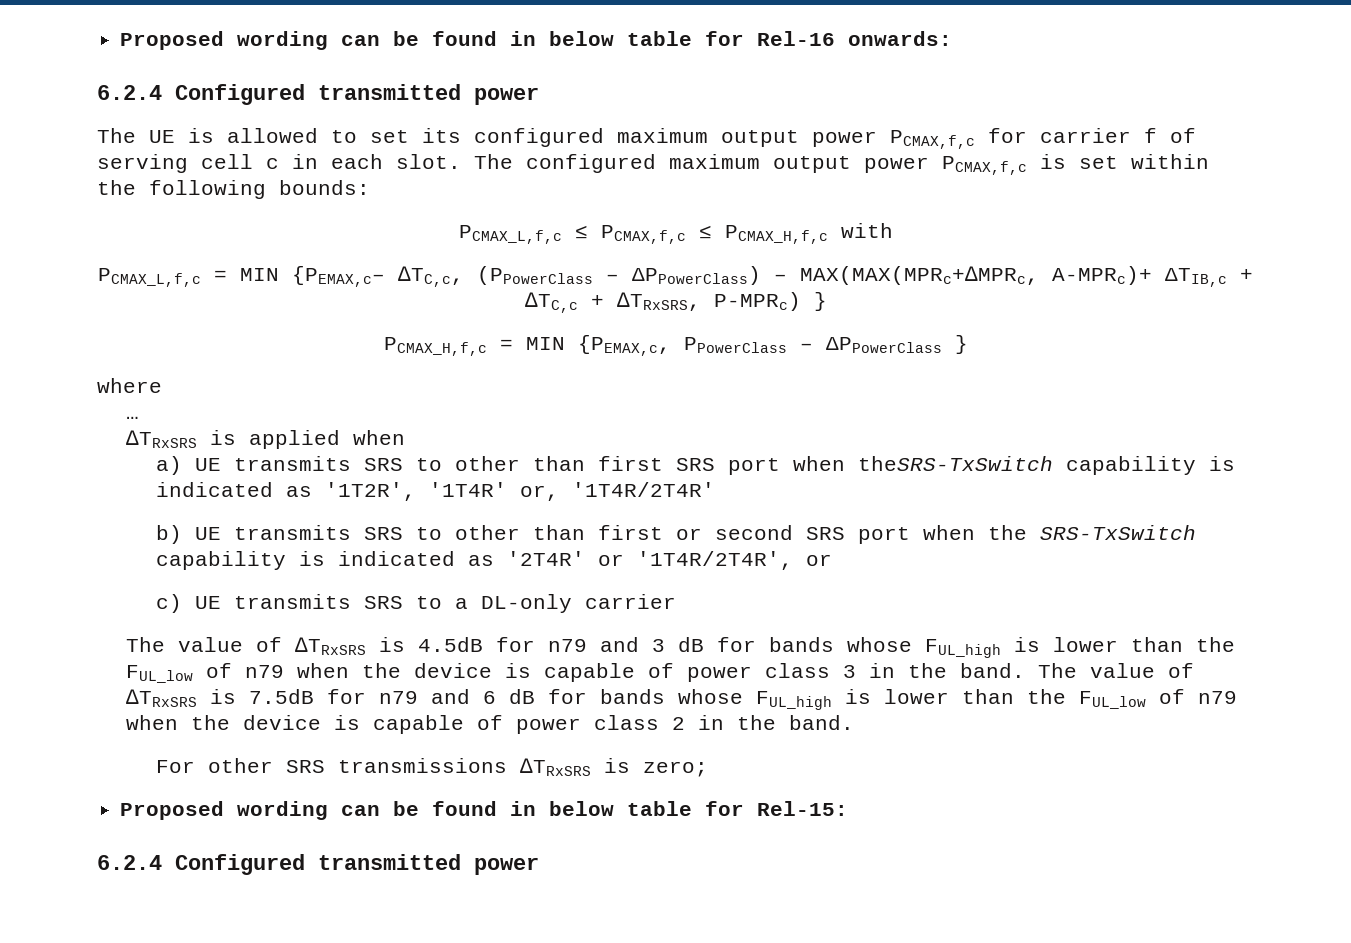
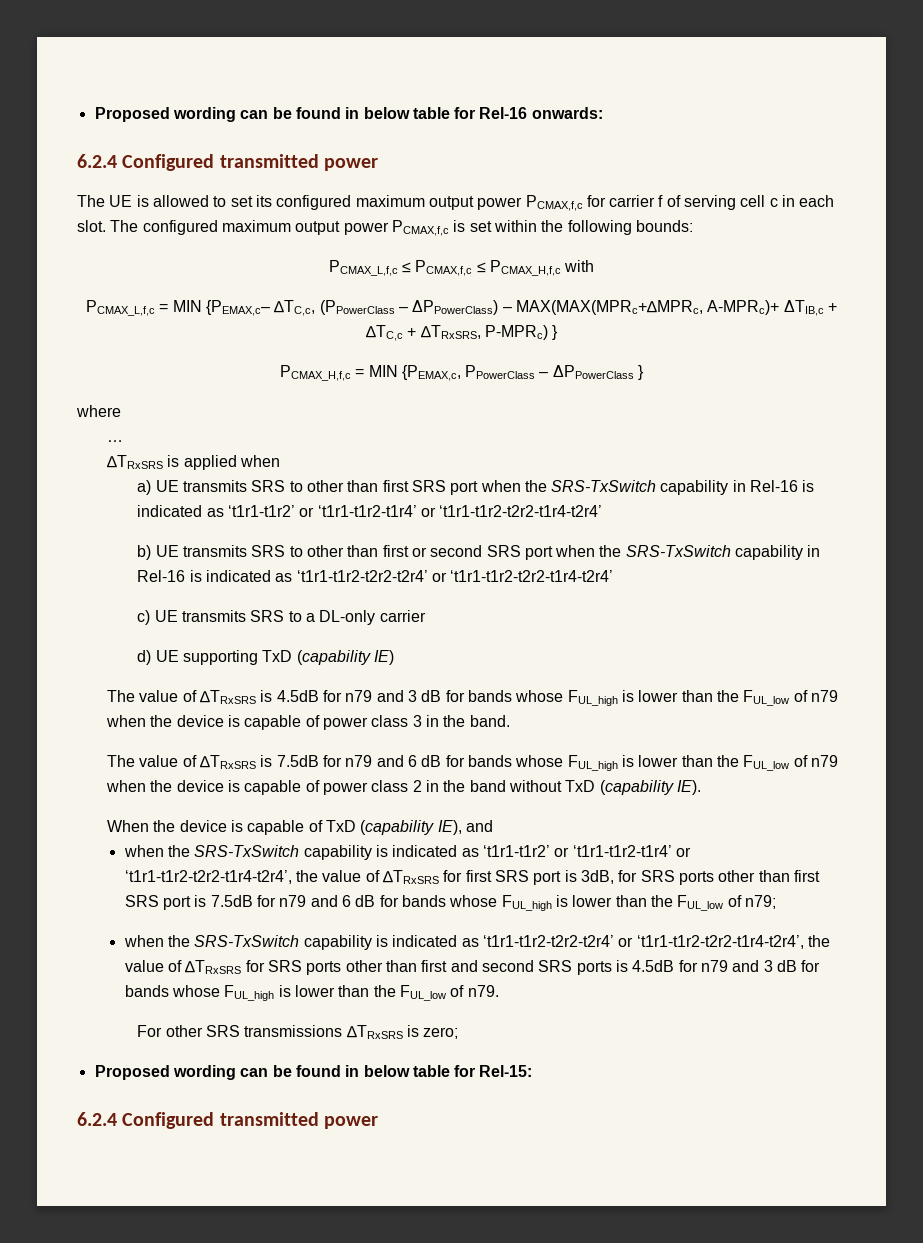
- a) UE transmits SRS to other than first SRS port when theSRS-TxSwitch capability is indicated as '1T2R', '1T4R' or, '1T4R/2T4R'
+ a) UE transmits SRS to other than first SRS port when the SRS-TxSwitch capability in Rel-16 is indicated as ‘t1r1-t1r2’ or ‘t1r1-t1r2-t1r4’ or ‘t1r1-t1r2-t2r2-t1r4-t2r4’
- b) UE transmits SRS to other than first or second SRS port when the SRS-TxSwitch capability is indicated as '2T4R' or '1T4R/2T4R', or
+ b) UE transmits SRS to other than first or second SRS port when the SRS-TxSwitch capability in Rel-16 is indicated as ‘t1r1-t1r2-t2r2-t2r4’ or ‘t1r1-t1r2-t2r2-t1r4-t2r4’
+ d) UE supporting TxD (capability IE)
- The value of ∆TRxSRS is 4.5dB for n79 and 3 dB for bands whose FUL_high is lower than the FUL_low of n79 when the device is capable of power class 3 in the band. The value of ∆TRxSRS is 7.5dB for n79 and 6 dB for bands whose FUL_high is lower than the FUL_low of n79 when the device is capable of power class 2 in the band.
+ The value of ∆TRxSRS is 4.5dB for n79 and 3 dB for bands whose FUL_high is lower than the FUL_low of n79 when the device is capable of power class 3 in the band.
+ The value of ∆TRxSRS is 7.5dB for n79 and 6 dB for bands whose FUL_high is lower than the FUL_low of n79 when the device is capable of power class 2 in the band without TxD (capability IE).
+ When the device is capable of TxD (capability IE), and
+ when the SRS-TxSwitch capability is indicated as ‘t1r1-t1r2’ or ‘t1r1-t1r2-t1r4’ or ‘t1r1-t1r2-t2r2-t1r4-t2r4’, the value of ∆TRxSRS for first SRS port is 3dB, for SRS ports other than first SRS port is 7.5dB for n79 and 6 dB for bands whose FUL_high is lower than the FUL_low of n79;
+ when the SRS-TxSwitch capability is indicated as ‘t1r1-t1r2-t2r2-t2r4’ or ‘t1r1-t1r2-t2r2-t1r4-t2r4’, the value of ∆TRxSRS for SRS ports other than first and second SRS ports is 4.5dB for n79 and 3 dB for bands whose FUL_high is lower than the FUL_low of n79.

